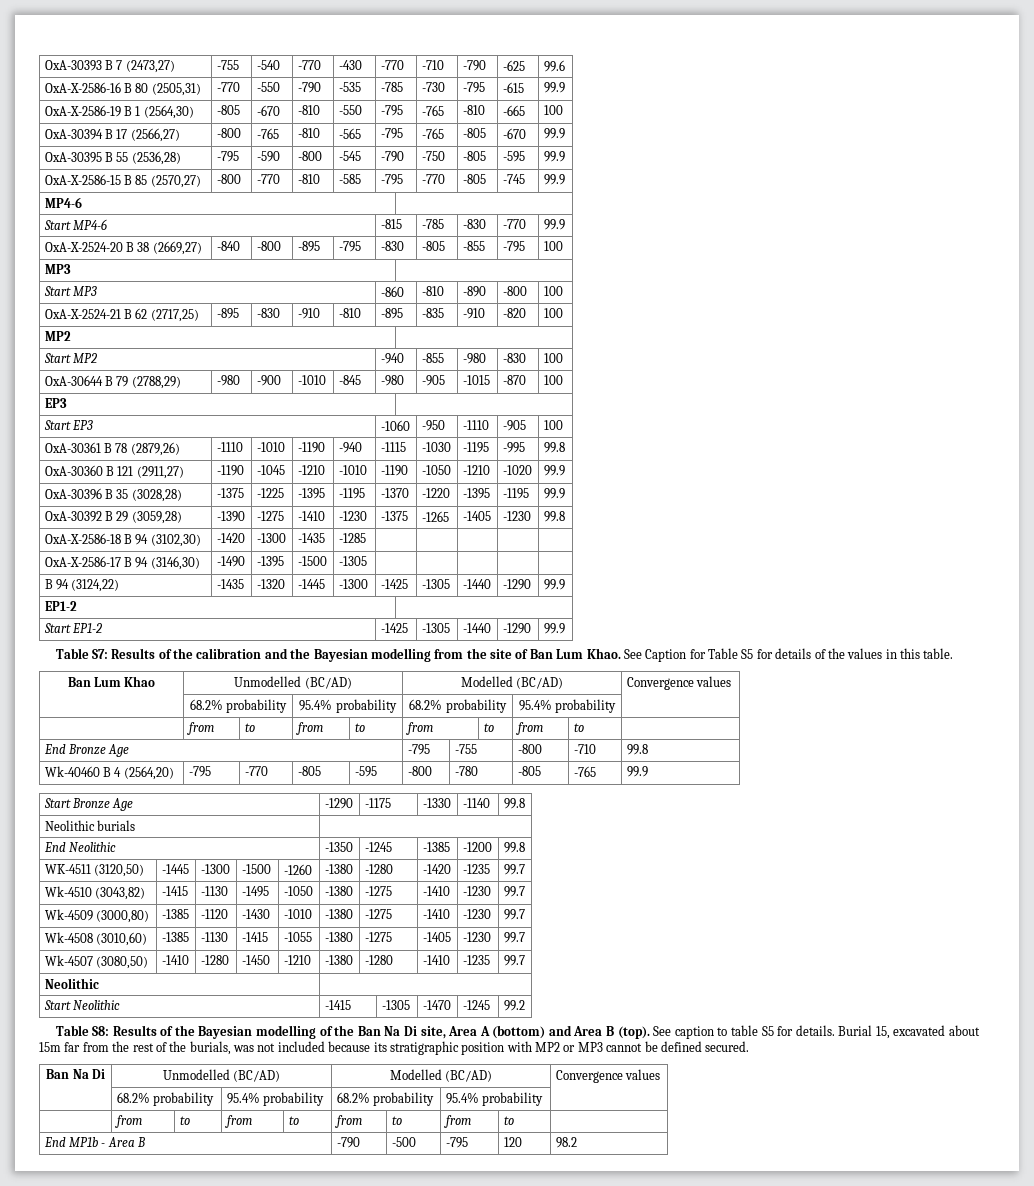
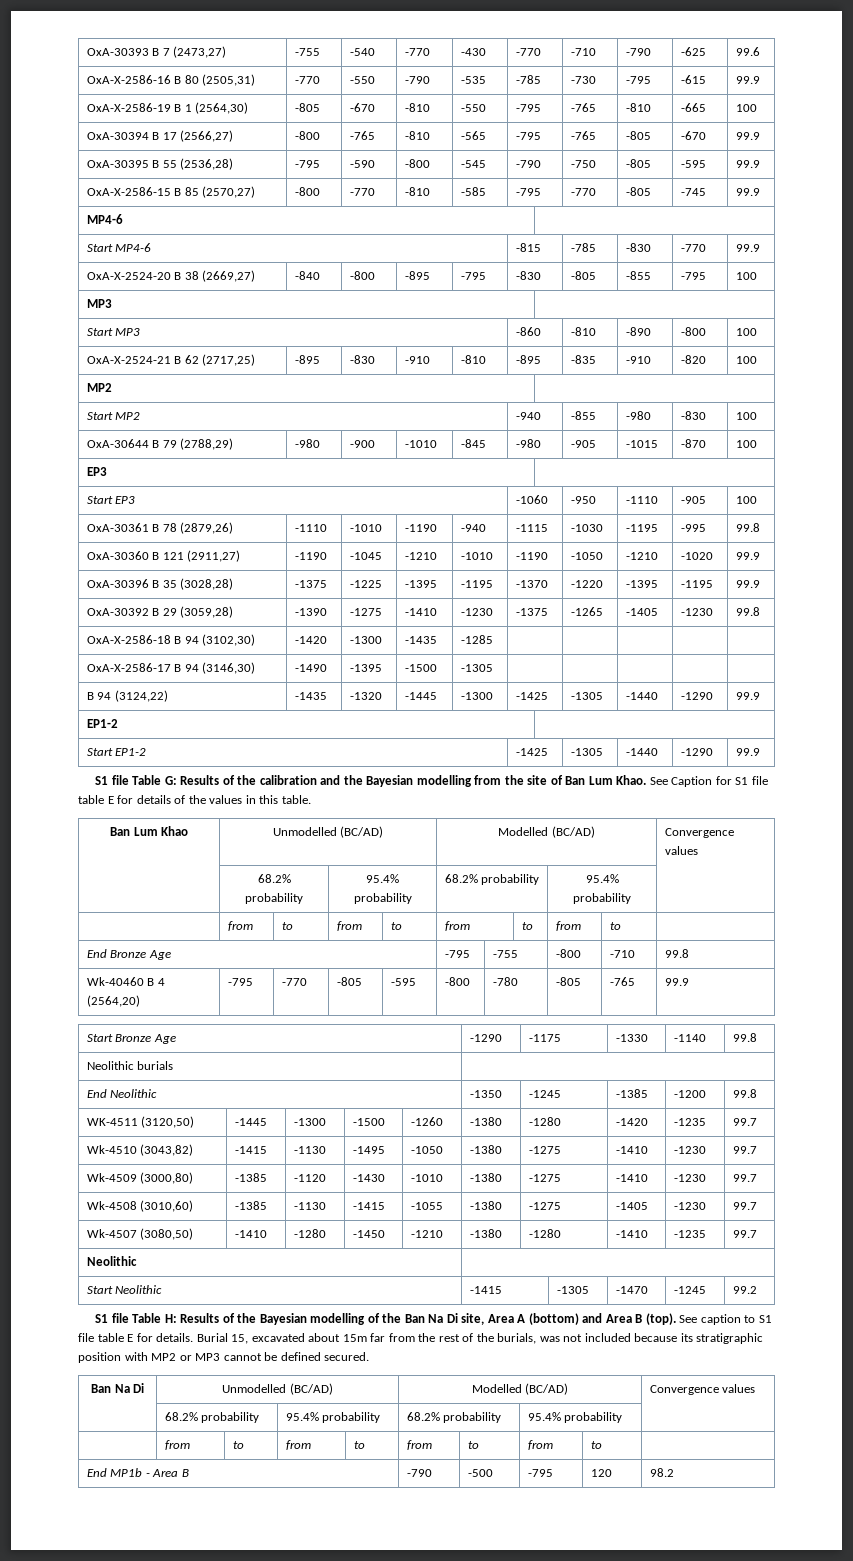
- Table S7: Results of the calibration and the Bayesian modelling from the site of Ban Lum Khao.
+ S1 file Table G: Results of the calibration and the Bayesian modelling from the site of Ban Lum Khao.
- See Caption for Table S5 for details of the values in this table.
+ See Caption for S1 file table E for details of the values in this table.
- Table S8: Results of the Bayesian modelling of the Ban Na Di site, Area A (bottom) and Area B (top).
+ S1 file Table H: Results of the Bayesian modelling of the Ban Na Di site, Area A (bottom) and Area B (top).
- See caption to table S5 for details.
+ See caption to S1 file table E for details.

